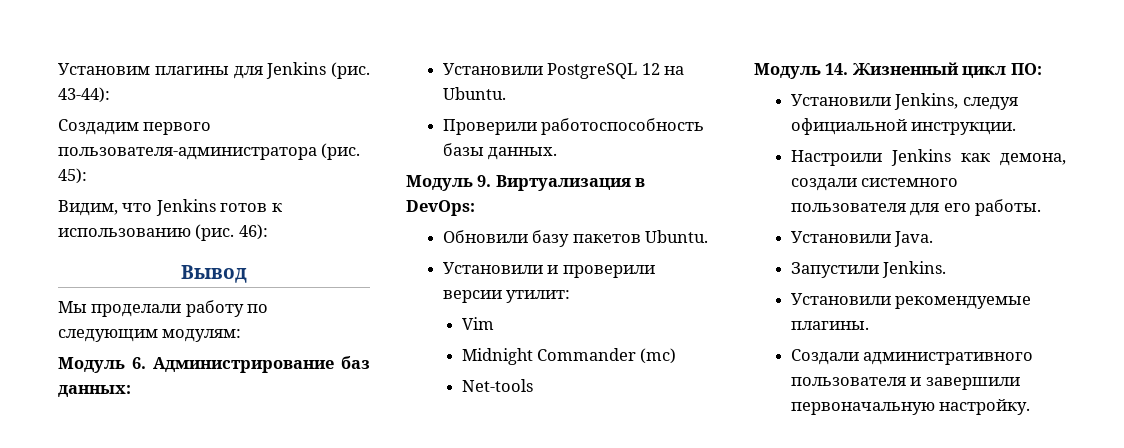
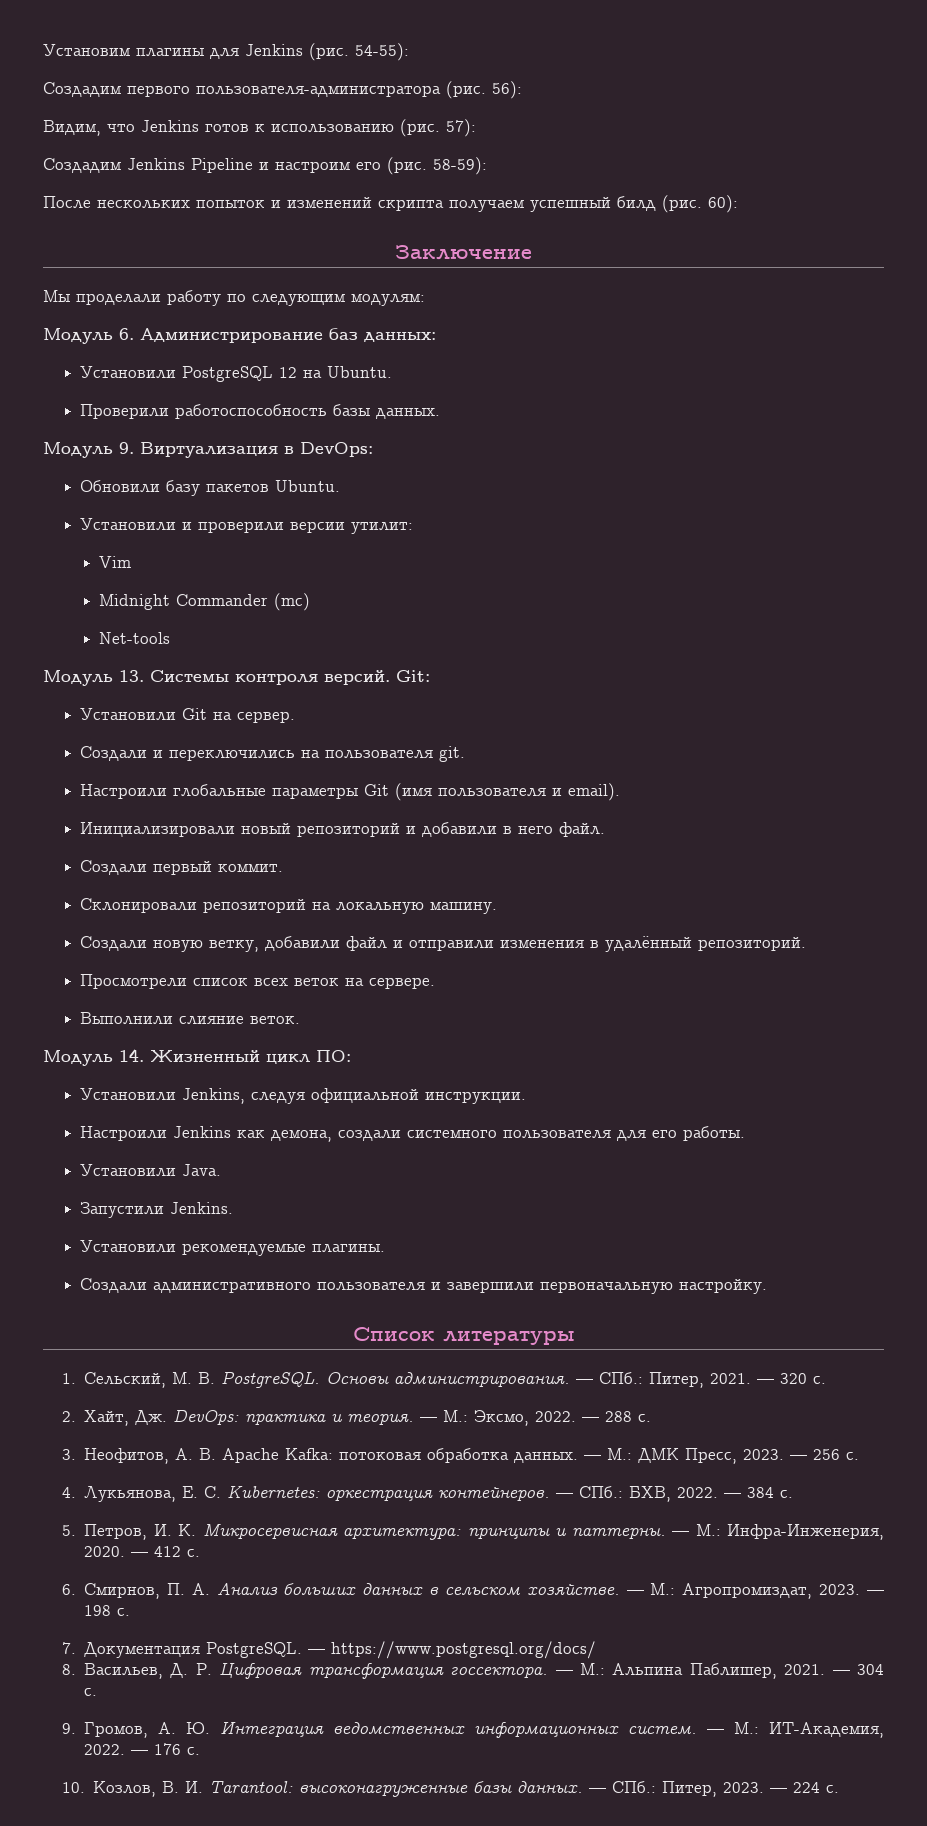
- 43-44):
+ 54-55):
- 45):
+ 56):
- 46):
- Вывод
+ 57):
+ Создадим Jenkins Pipeline и настроим его (рис. 58-59):
+ После нескольких попыток и изменений скрипта получаем успешный билд (рис. 60):
+ Заключение
+ Модуль 13. Системы контроля версий. Git:
+ Установили Git на сервер.
+ Создали и переключились на пользователя git.
+ Настроили глобальные параметры Git (имя пользователя и email).
+ Инициализировали новый репозиторий и добавили в него файл.
+ Создали первый коммит.
+ Склонировали репозиторий на локальную машину.
+ Создали новую ветку, добавили файл и отправили изменения в удалённый репозиторий.
+ Просмотрели список всех веток на сервере.
+ Выполнили слияние веток.
+ Список литературы
+ 1. Сельский, М. В. PostgreSQL. Основы администрирования. — СПб.: Питер, 2021. — 320 с.
+ 2. Хайт, Дж. DevOps: практика и теория. — М.: Эксмо, 2022. — 288 с.
+ 3. Неофитов, А. В. Apache Kafka: потоковая обработка данных. — М.: ДМК Пресс, 2023. — 256 с.
+ 4. Лукьянова, Е. С. Kubernetes: оркестрация контейнеров. — СПб.: БХВ, 2022. — 384 с.
+ 5. Петров, И. К. Микросервисная архитектура: принципы и паттерны. — М.: Инфра-Инженерия, 2020. — 412 с.
+ 6. Смирнов, П. А. Анализ больших данных в сельском хозяйстве. — М.: Агропромиздат, 2023. — 198 с.
+ 7. Документация PostgreSQL. — https://www.postgresql.org/docs/
+ 8. Васильев, Д. Р. Цифровая трансформация госсектора. — М.: Альпина Паблишер, 2021. — 304 с.
+ 9. Громов, А. Ю. Интеграция ведомственных информационных систем. — М.: ИТ-Академия, 2022. — 176 с.
+ 10. Козлов, В. И. Tarantool: высоконагруженные базы данных. — СПб.: Питер, 2023. — 224 с.

